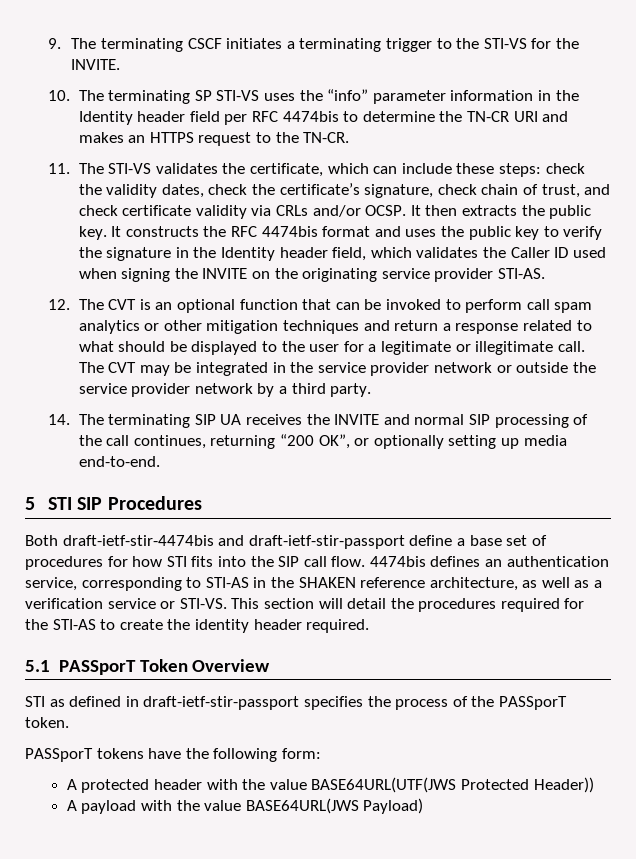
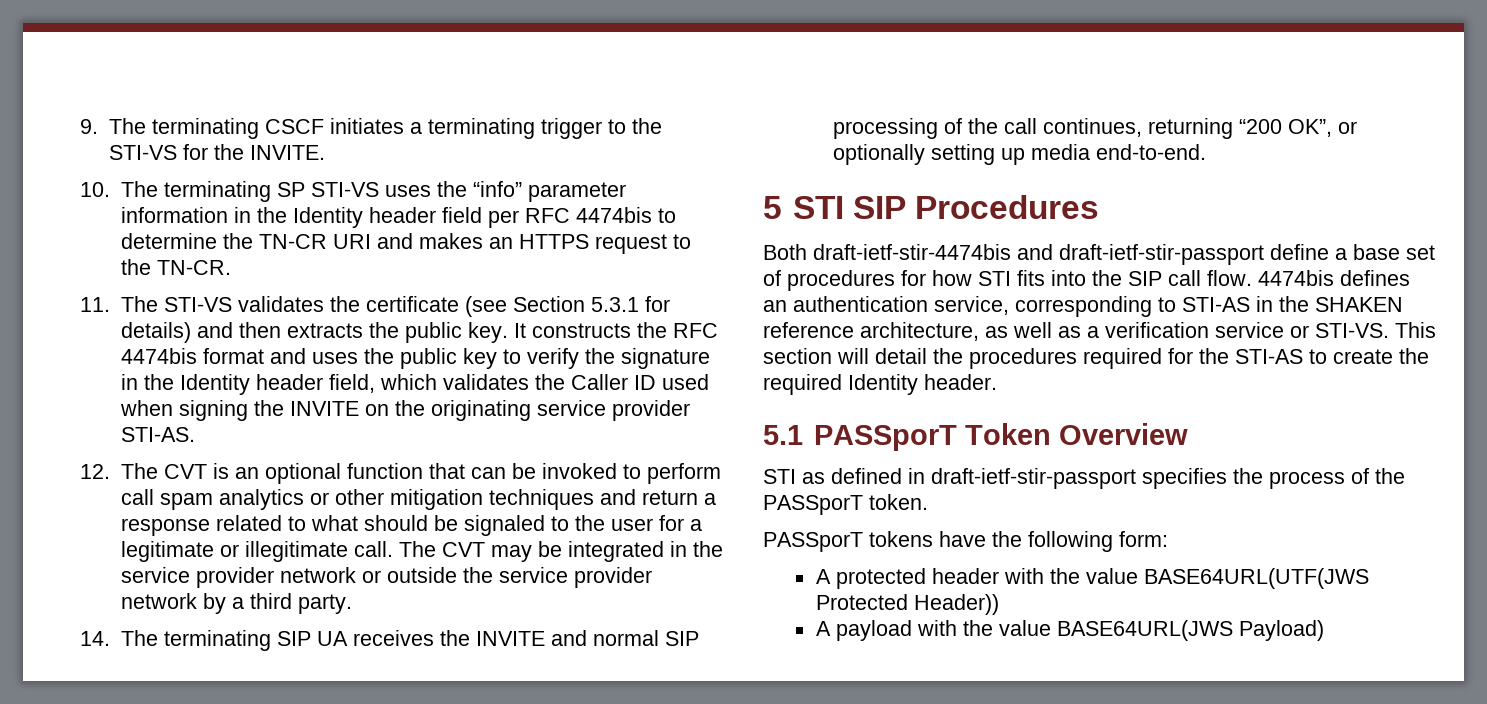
- 11. The STI-VS validates the certificate, which can include these steps: check the validity dates, check the certificate’s signature, check chain of trust, and check certificate validity via CRLs and/or OCSP. It then extracts the public key.
+ 11. The STI-VS validates the certificate (see Section 5.3.1 for details) and then extracts the public key.
- 12. The CVT is an optional function that can be invoked to perform call spam analytics or other mitigation techniques and return a response related to what should be displayed to the user for a legitimate or illegitimate call.
+ 12. The CVT is an optional function that can be invoked to perform call spam analytics or other mitigation techniques and return a response related to what should be signaled to the user for a legitimate or illegitimate call.
- This section will detail the procedures required for the STI-AS to create the identity header required.
+ This section will detail the procedures required for the STI-AS to create the required Identity header.

